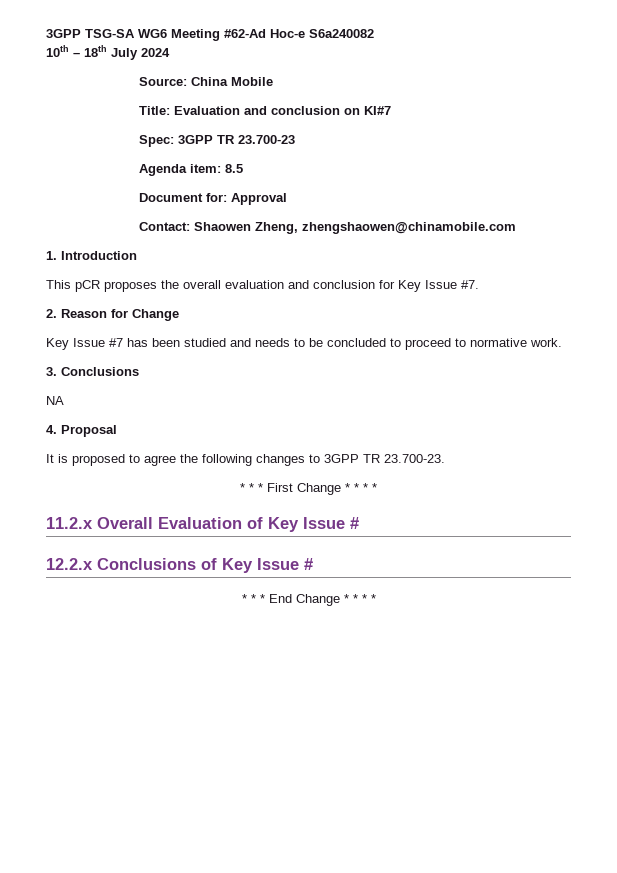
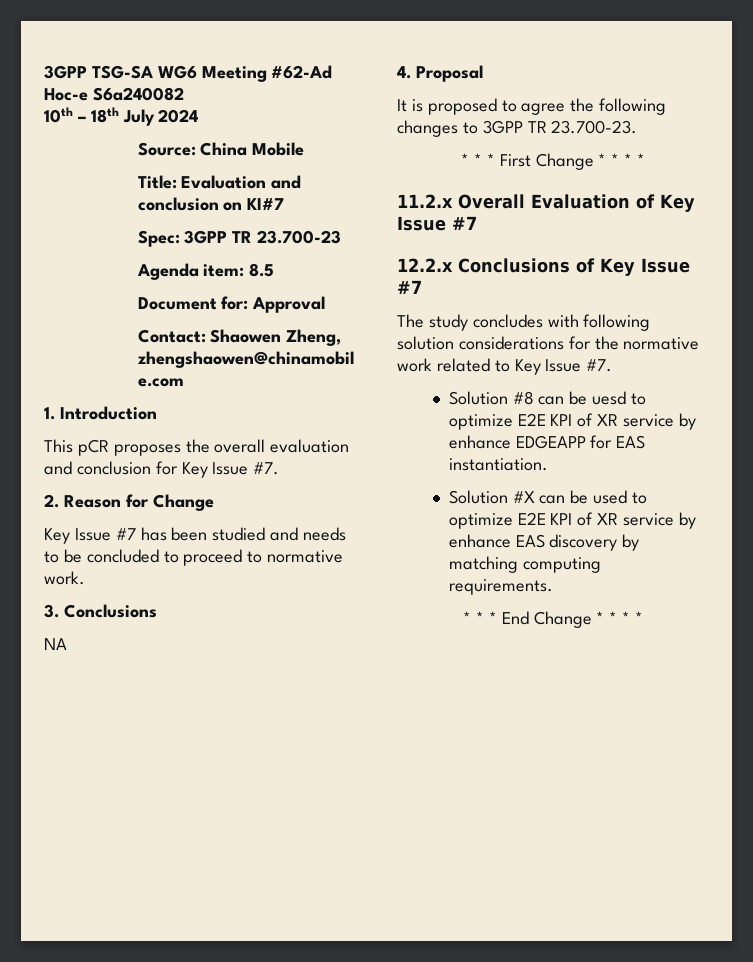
- 11.2.x Overall Evaluation of Key Issue #
+ 11.2.x Overall Evaluation of Key Issue #7
- 12.2.x Conclusions of Key Issue #
+ 12.2.x Conclusions of Key Issue #7
+ The study concludes with following solution considerations for the normative work related to Key Issue #7.
+ Solution #8 can be uesd to optimize E2E KPI of XR service by enhance EDGEAPP for EAS instantiation.
+ Solution #X can be used to optimize E2E KPI of XR service by enhance EAS discovery by matching computing requirements.

